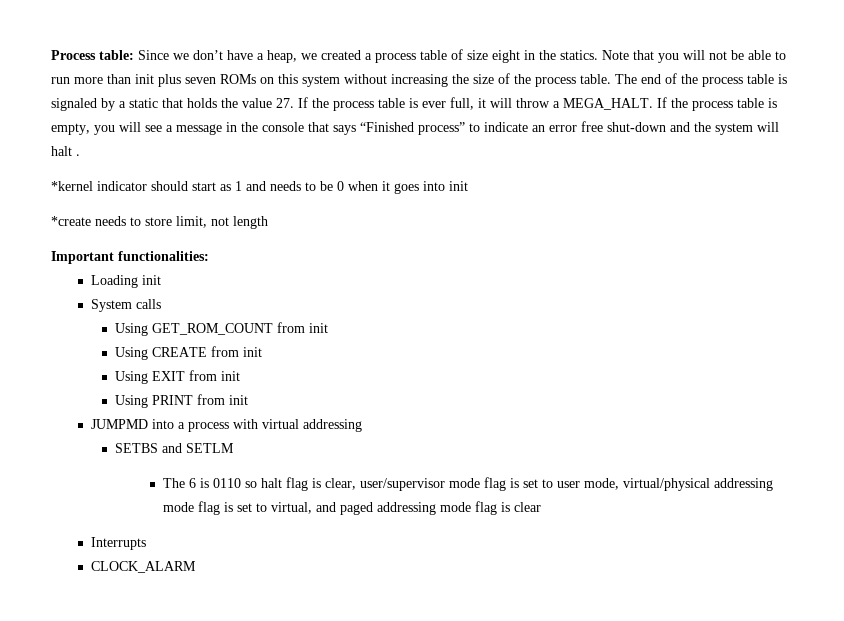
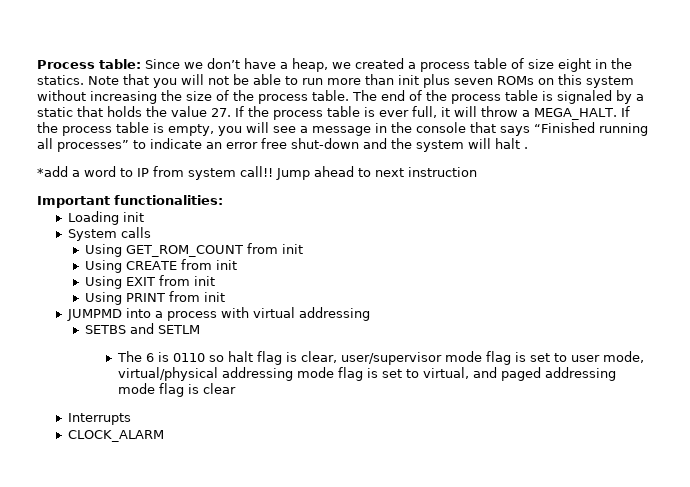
- If the process table is empty, you will see a message in the console that says “Finished process” to indicate an error free shut-down and the system will halt .
+ If the process table is empty, you will see a message in the console that says “Finished running all processes” to indicate an error free shut-down and the system will halt .
- *kernel indicator should start as 1 and needs to be 0 when it goes into init
- *create needs to store limit, not length
+ *add a word to IP from system call!! Jump ahead to next instruction

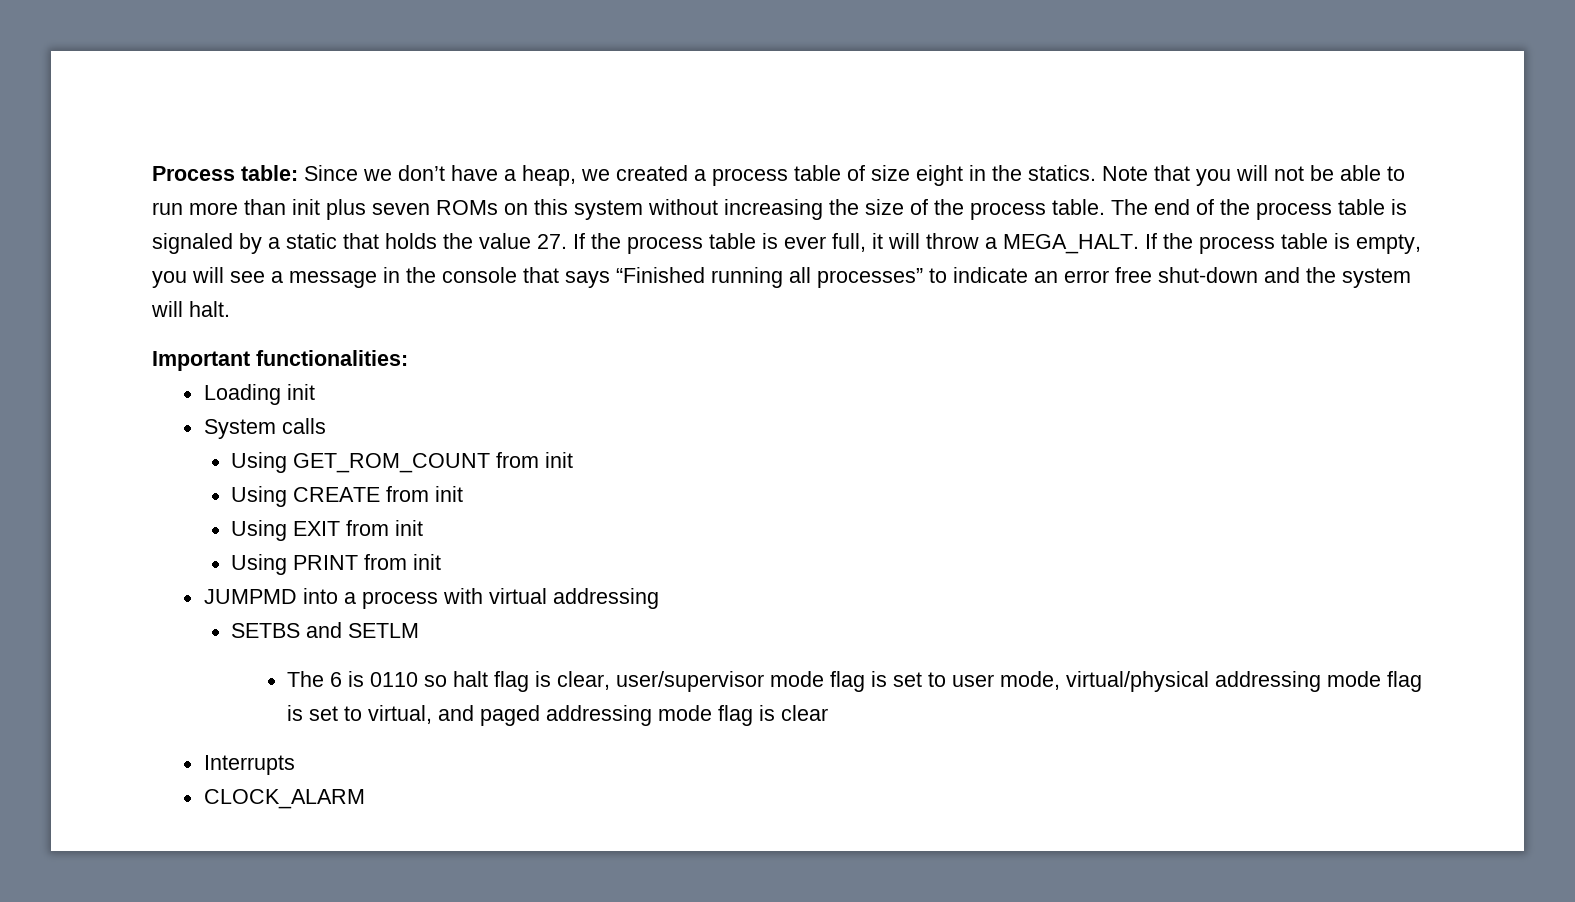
- If the process table is empty, you will see a message in the console that says “Finished running all processes” to indicate an error free shut-down and the system will halt .
- *add a word to IP from system call!! Jump ahead to next instruction
+ If the process table is empty, you will see a message in the console that says “Finished running all processes” to indicate an error free shut-down and the system will halt.

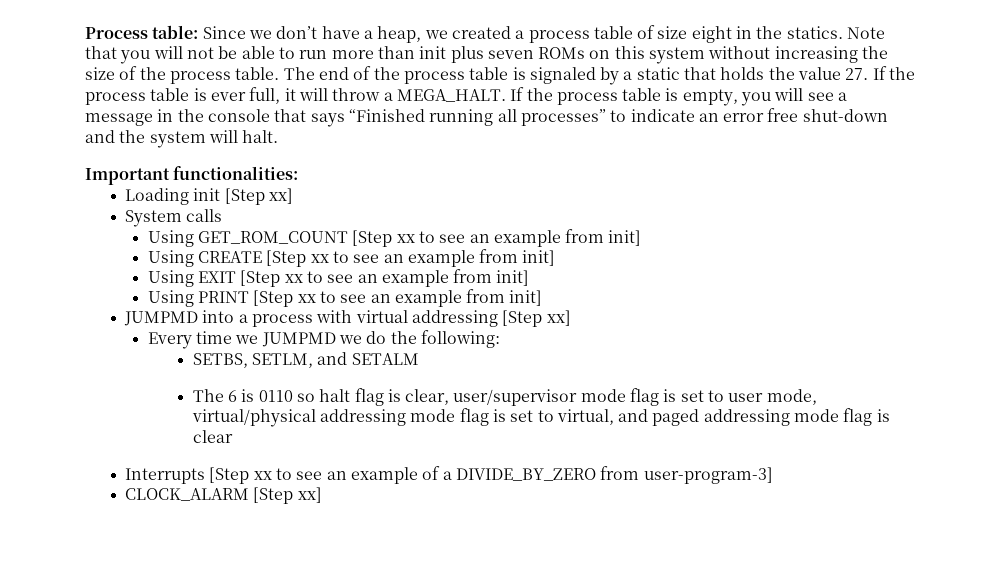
- Loading init
+ Loading init [Step xx]
- Using GET_ROM_COUNT from init
- Using CREATE from init
- Using EXIT from init
- Using PRINT from init
+ Using GET_ROM_COUNT [Step xx to see an example from init]
+ Using CREATE [Step xx to see an example from init]
+ Using EXIT [Step xx to see an example from init]
+ Using PRINT [Step xx to see an example from init]
- JUMPMD into a process with virtual addressing
- SETBS and SETLM
+ JUMPMD into a process with virtual addressing [Step xx]
+ Every time we JUMPMD we do the following:
+ SETBS, SETLM, and SETALM
- Interrupts
+ Interrupts [Step xx to see an example of a DIVIDE_BY_ZERO from user-program-3]
- CLOCK_ALARM
+ CLOCK_ALARM [Step xx]

